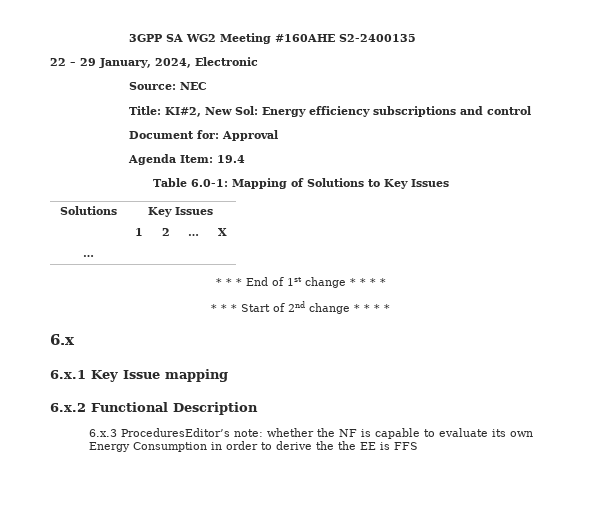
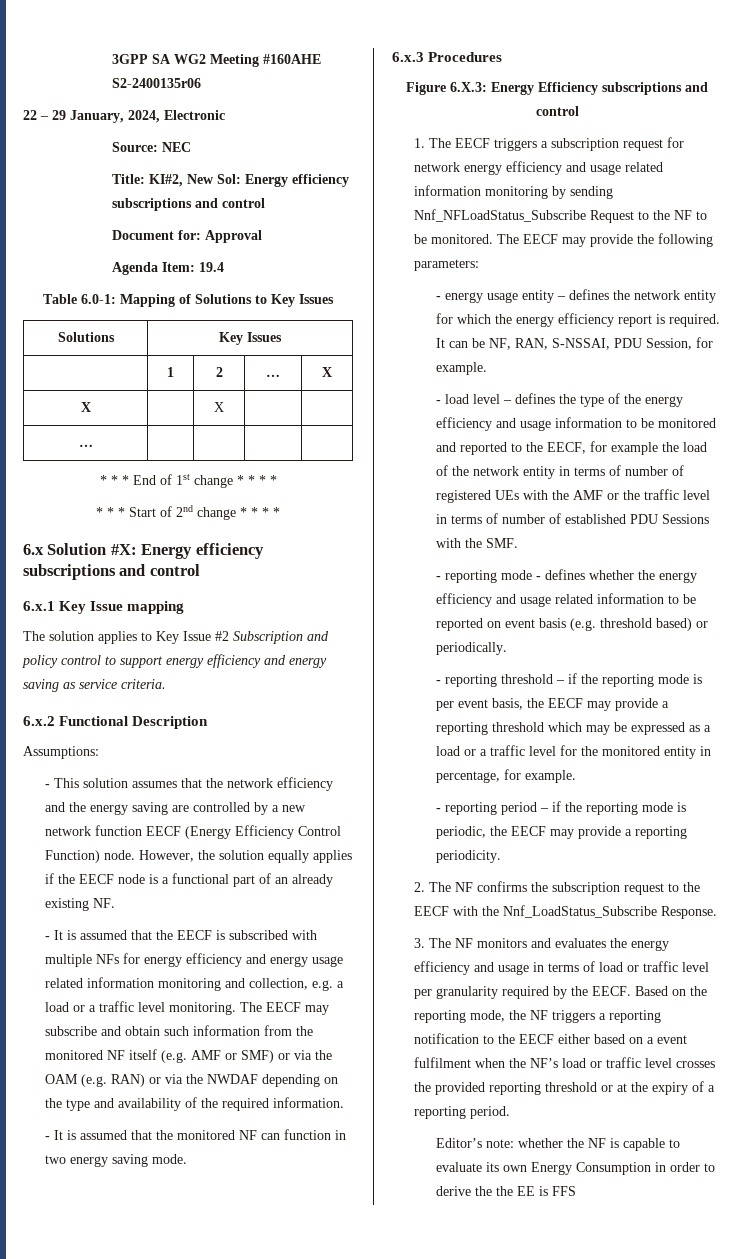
- 3GPP SA WG2 Meeting #160AHE S2-2400135
+ 3GPP SA WG2 Meeting #160AHE S2-2400135r06
+ X | | X | |
- 6.x
+ 6.x Solution #X: Energy efficiency subscriptions and control
  6.x.1 Key Issue mapping
+ The solution applies to Key Issue #2 Subscription and policy control to support energy efficiency and energy saving as service criteria.
  6.x.2 Functional Description
- 6.x.3 ProceduresEditor’s note: whether the NF is capable to evaluate its own Energy Consumption in order to derive the the EE is FFS
+ Assumptions:
+ - This solution assumes that the network efficiency and the energy saving are controlled by a new network function EECF (Energy Efficiency Control Function) node. However, the solution equally applies if the EECF node is a functional part of an already existing NF.
+ - It is assumed that the EECF is subscribed with multiple NFs for energy efficiency and energy usage related information monitoring and collection, e.g. a load or a traffic level monitoring. The EECF may subscribe and obtain such information from the monitored NF itself (e.g. AMF or SMF) or via the OAM (e.g. RAN) or via the NWDAF depending on the type and availability of the required information.
+ - It is assumed that the monitored NF can function in two energy saving mode.
+ 6.x.3 Procedures
+ Figure 6.X.3: Energy Efficiency subscriptions and control
+ 1. The EECF triggers a subscription request for network energy efficiency and usage related information monitoring by sending Nnf_NFLoadStatus_Subscribe Request to the NF to be monitored. The EECF may provide the following parameters:
+ - energy usage entity – defines the network entity for which the energy efficiency report is required. It can be NF, RAN, S-NSSAI, PDU Session, for example.
+ - load level – defines the type of the energy efficiency and usage information to be monitored and reported to the EECF, for example the load of the network entity in terms of number of registered UEs with the AMF or the traffic level in terms of number of established PDU Sessions with the SMF.
+ - reporting mode - defines whether the energy efficiency and usage related information to be reported on event basis (e.g. threshold based) or periodically.
+ - reporting threshold – if the reporting mode is per event basis, the EECF may provide a reporting threshold which may be expressed as a load or a traffic level for the monitored entity in percentage, for example.
+ - reporting period – if the reporting mode is periodic, the EECF may provide a reporting periodicity.
+ 2. The NF confirms the subscription request to the EECF with the Nnf_LoadStatus_Subscribe Response.
+ 3. The NF monitors and evaluates the energy efficiency and usage in terms of load or traffic level per granularity required by the EECF. Based on the reporting mode, the NF triggers a reporting notification to the EECF either based on a event fulfilment when the NF’s load or traffic level crosses the provided reporting threshold or at the expiry of a reporting period.
+ Editor’s note: whether the NF is capable to evaluate its own Energy Consumption in order to derive the the EE is FFS

